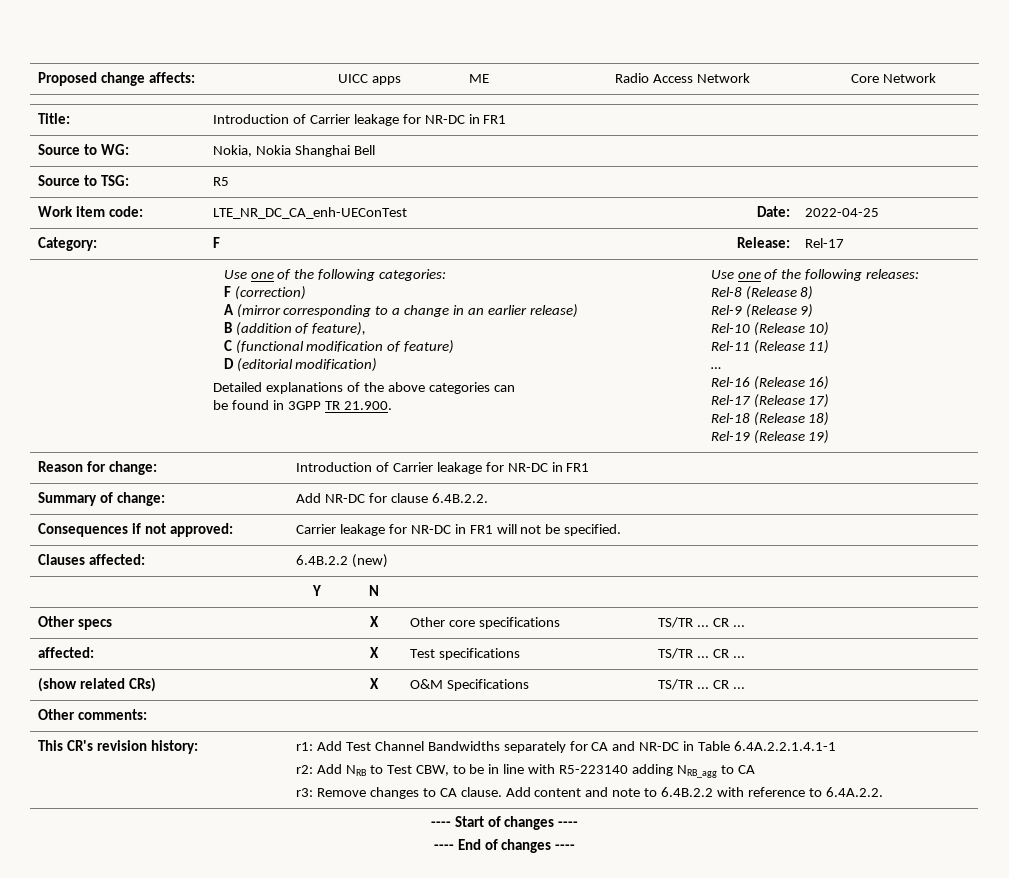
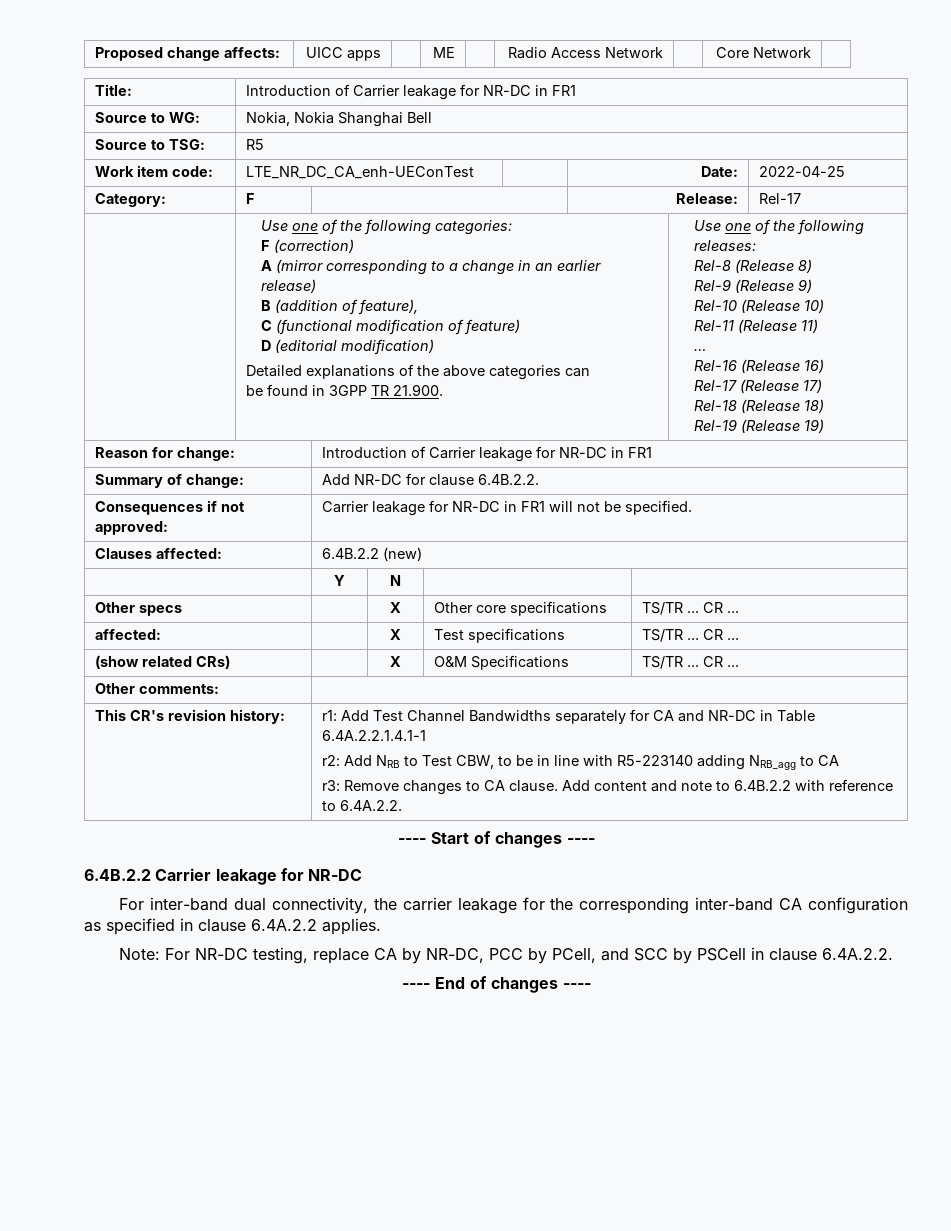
+ 6.4B.2.2 Carrier leakage for NR-DC
+ For inter-band dual connectivity, the carrier leakage for the corresponding inter-band CA configuration as specified in clause 6.4A.2.2 applies.
+ Note: For NR-DC testing, replace CA by NR-DC, PCC by PCell, and SCC by PSCell in clause 6.4A.2.2.

